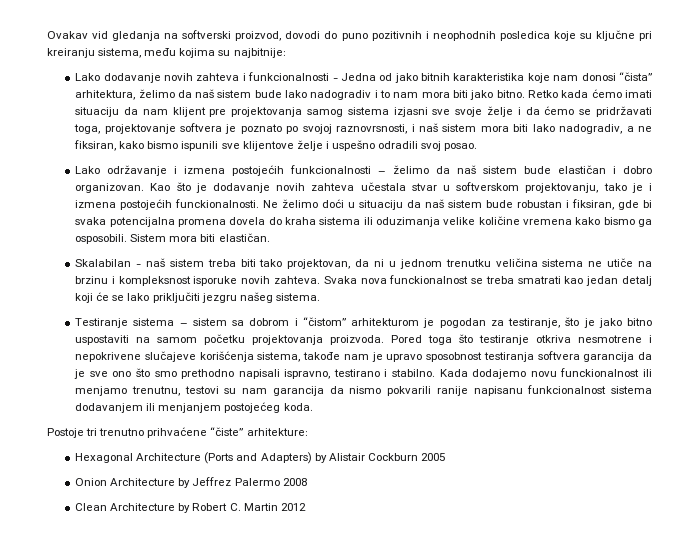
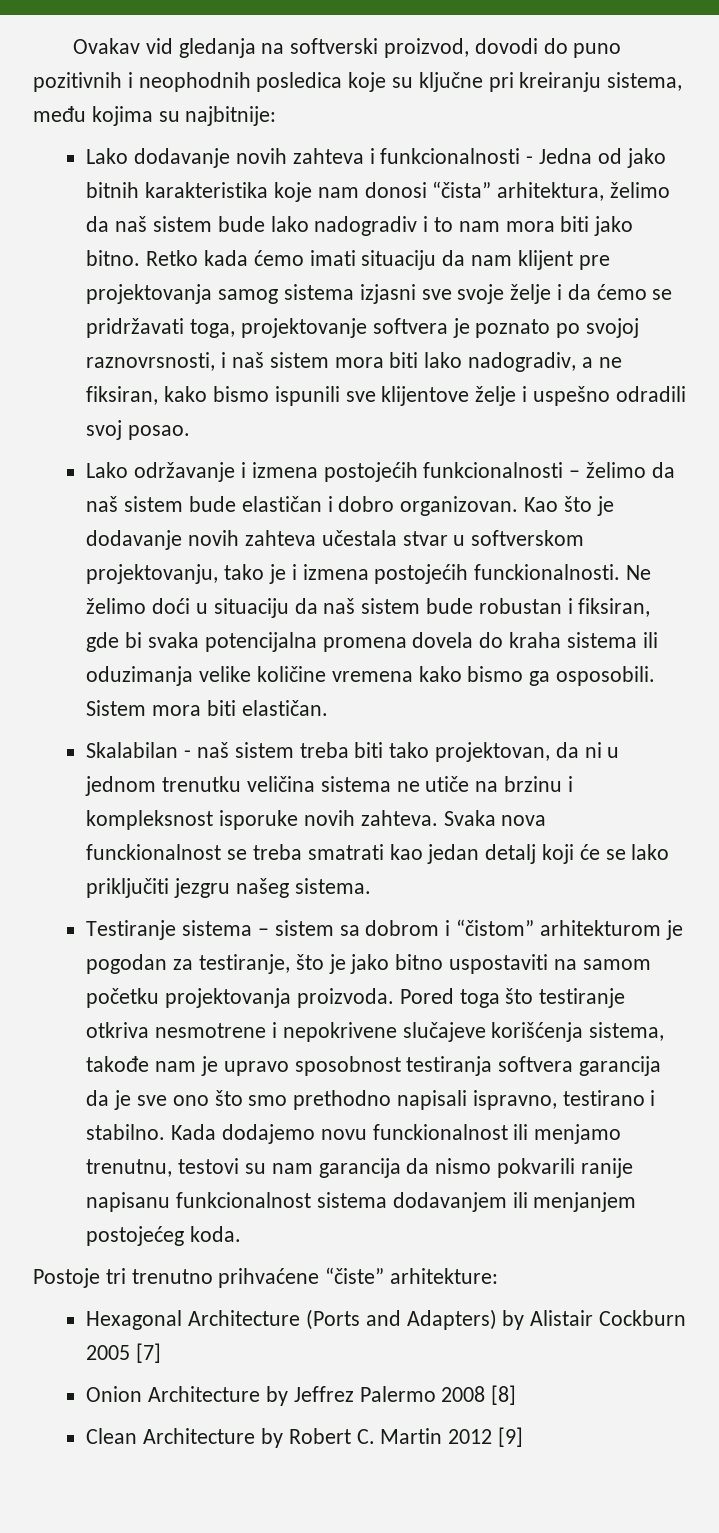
- Hexagonal Architecture (Ports and Adapters) by Alistair Cockburn 2005
+ Hexagonal Architecture (Ports and Adapters) by Alistair Cockburn 2005 [7]
- Onion Architecture by Jeffrez Palermo 2008
+ Onion Architecture by Jeffrez Palermo 2008 [8]
- Clean Architecture by Robert C. Martin 2012
+ Clean Architecture by Robert C. Martin 2012 [9]

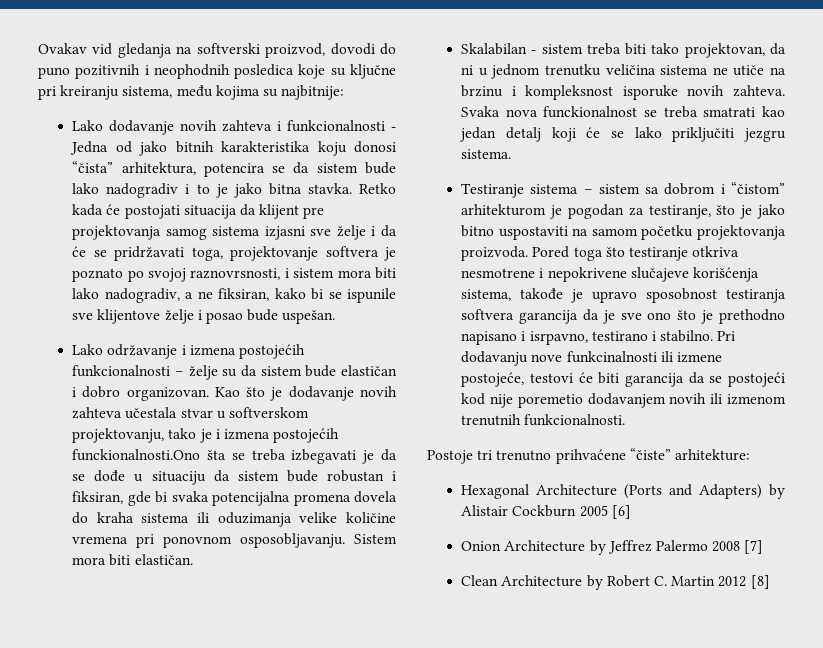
- Lako dodavanje novih zahteva i funkcionalnosti - Jedna od jako bitnih karakteristika koje nam donosi “čista” arhitektura, želimo da naš sistem bude lako nadogradiv i to nam mora biti jako bitno. Retko kada ćemo imati situaciju da nam klijent pre projektovanja samog sistema izjasni sve svoje želje i da ćemo se pridržavati toga, projektovanje softvera je poznato po svojoj raznovrsnosti, i naš sistem mora biti lako nadogradiv, a ne fiksiran, kako bismo ispunili sve klijentove želje i uspešno odradili svoj posao.
+ Lako dodavanje novih zahteva i funkcionalnosti - Jedna od jako bitnih karakteristika koju donosi “čista” arhitektura, potencira se da sistem bude lako nadogradiv i to je jako bitna stavka. Retko kada će postojati situacija da klijent pre projektovanja samog sistema izjasni sve želje i da će se pridržavati toga, projektovanje softvera je poznato po svojoj raznovrsnosti, i sistem mora biti lako nadogradiv, a ne fiksiran, kako bi se ispunile sve klijentove želje i posao bude uspešan.
- Lako održavanje i izmena postojećih funkcionalnosti – želimo da naš sistem bude elastičan i dobro organizovan.
+ Lako održavanje i izmena postojećih funkcionalnosti – želje su da sistem bude elastičan i dobro organizovan.
- Kao što je dodavanje novih zahteva učestala stvar u softverskom projektovanju, tako je i izmena postojećih funckionalnosti. Ne želimo doći u situaciju da naš sistem bude robustan i fiksiran, gde bi svaka potencijalna promena dovela do kraha sistema ili oduzimanja velike količine vremena kako bismo ga osposobili.
+ Kao što je dodavanje novih zahteva učestala stvar u softverskom projektovanju, tako je i izmena postojećih funckionalnosti.Ono šta se treba izbegavati je da se dođe u situaciju da sistem bude robustan i fiksiran, gde bi svaka potencijalna promena dovela do kraha sistema ili oduzimanja velike količine vremena pri ponovnom osposobljavanju.
- Skalabilan - naš sistem treba biti tako projektovan, da ni u jednom trenutku veličina sistema ne utiče na brzinu i kompleksnost isporuke novih zahteva.
+ Skalabilan - sistem treba biti tako projektovan, da ni u jednom trenutku veličina sistema ne utiče na brzinu i kompleksnost isporuke novih zahteva.
- Svaka nova funckionalnost se treba smatrati kao jedan detalj koji će se lako priključiti jezgru našeg sistema.
+ Svaka nova funckionalnost se treba smatrati kao jedan detalj koji će se lako priključiti jezgru sistema.
- Pored toga što testiranje otkriva nesmotrene i nepokrivene slučajeve korišćenja sistema, takođe nam je upravo sposobnost testiranja softvera garancija da je sve ono što smo prethodno napisali ispravno, testirano i stabilno. Kada dodajemo novu funckionalnost ili menjamo trenutnu, testovi su nam garancija da nismo pokvarili ranije napisanu funkcionalnost sistema dodavanjem ili menjanjem postojećeg koda.
+ Pored toga što testiranje otkriva nesmotrene i nepokrivene slučajeve korišćenja sistema, takođe je upravo sposobnost testiranja softvera garancija da je sve ono što je prethodno napisano i isrpavno, testirano i stabilno. Pri dodavanju nove funkcinalnosti ili izmene postojeće, testovi će biti garancija da se postojeći kod nije poremetio dodavanjem novih ili izmenom trenutnih funkcionalnosti.
- Hexagonal Architecture (Ports and Adapters) by Alistair Cockburn 2005 [7]
+ Hexagonal Architecture (Ports and Adapters) by Alistair Cockburn 2005 [6]
- Onion Architecture by Jeffrez Palermo 2008 [8]
+ Onion Architecture by Jeffrez Palermo 2008 [7]
- Clean Architecture by Robert C. Martin 2012 [9]
+ Clean Architecture by Robert C. Martin 2012 [8]

